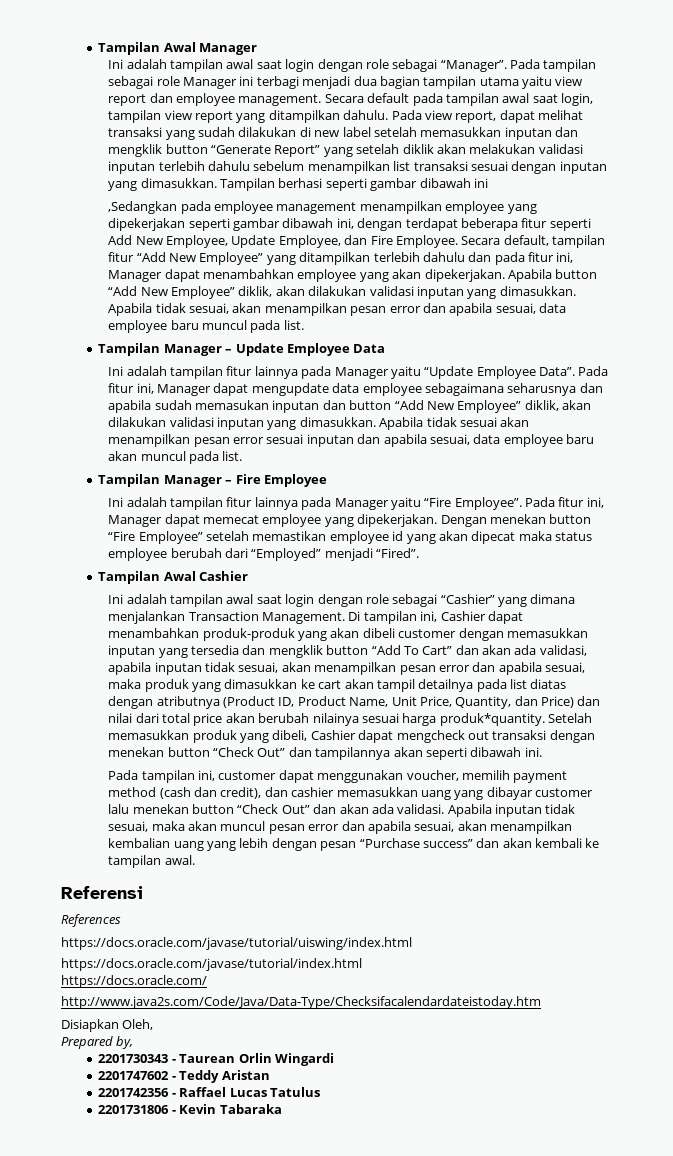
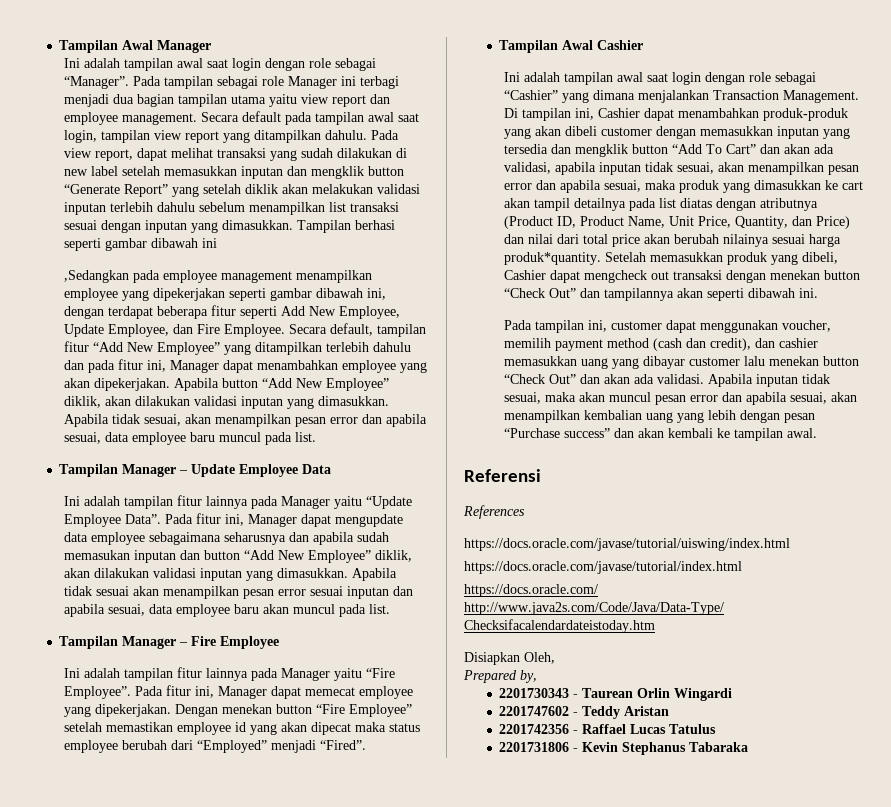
- 2201731806 - Kevin Tabaraka
+ 2201731806 - Kevin Stephanus Tabaraka

